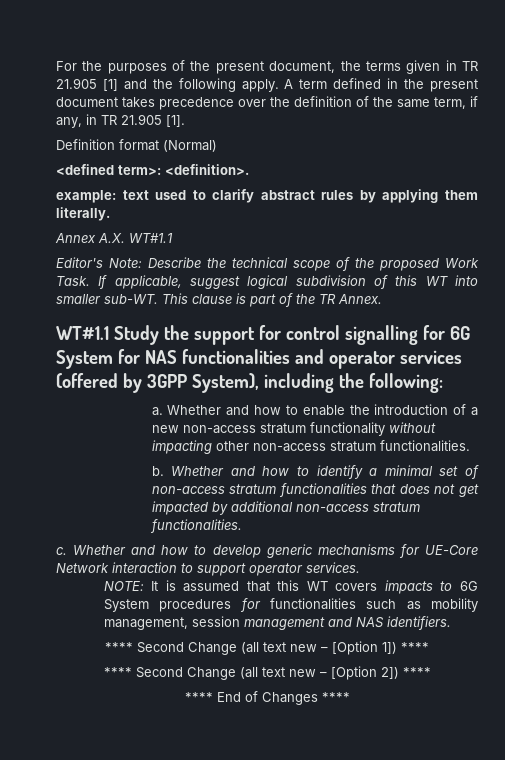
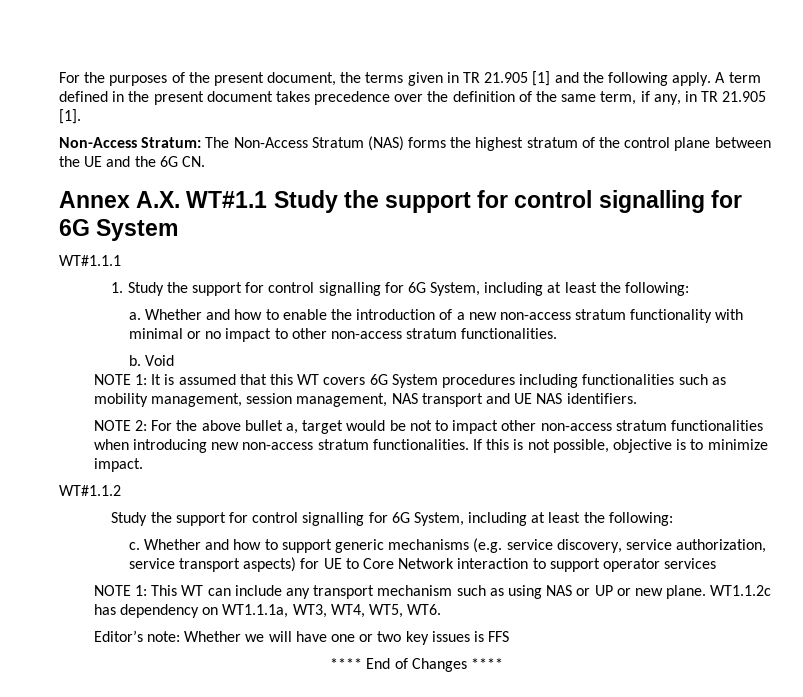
- Definition format (Normal)
- <defined term>: <definition>.
- example: text used to clarify abstract rules by applying them literally.
- Annex A.X. WT#1.1
- Editor's Note: Describe the technical scope of the proposed Work Task. If applicable, suggest logical subdivision of this WT into smaller sub-WT. This clause is part of the TR Annex.
- WT#1.1 Study the support for control signalling for 6G System for NAS functionalities and operator services (offered by 3GPP System), including the following:
+ Non-Access Stratum: The Non-Access Stratum (NAS) forms the highest stratum of the control plane between the UE and the 6G CN.
+ Annex A.X. WT#1.1 Study the support for control signalling for 6G System
+ WT#1.1.1
+ 1. Study the support for control signalling for 6G System, including at least the following:
- Whether and how to enable the introduction of a new non-access stratum functionality without impacting other non-access stratum functionalities.
+ Whether and how to enable the introduction of a new non-access stratum functionality with minimal or no impact to other non-access stratum functionalities.
- Whether and how to identify a minimal set of non-access stratum functionalities that does not get impacted by additional non-access stratum functionalities.
- c. Whether and how to develop generic mechanisms for UE-Core Network interaction to support operator services.
- NOTE: It is assumed that this WT covers impacts to 6G System procedures for functionalities such as mobility management, session management and NAS identifiers.
- **** Second Change (all text new – [Option 1]) ****
- **** Second Change (all text new – [Option 2]) ****
+ Void
+ NOTE 1: It is assumed that this WT covers 6G System procedures including functionalities such as mobility management, session management, NAS transport and UE NAS identifiers.
+ NOTE 2: For the above bullet a, target would be not to impact other non-access stratum functionalities when introducing new non-access stratum functionalities. If this is not possible, objective is to minimize impact.
+ WT#1.1.2
+ Study the support for control signalling for 6G System, including at least the following:
+ c. Whether and how to support generic mechanisms (e.g. service discovery, service authorization, service transport aspects) for UE to Core Network interaction to support operator services
+ NOTE 1: This WT can include any transport mechanism such as using NAS or UP or new plane. WT1.1.2c has dependency on WT1.1.1a, WT3, WT4, WT5, WT6.
+ Editor’s note: Whether we will have one or two key issues is FFS

